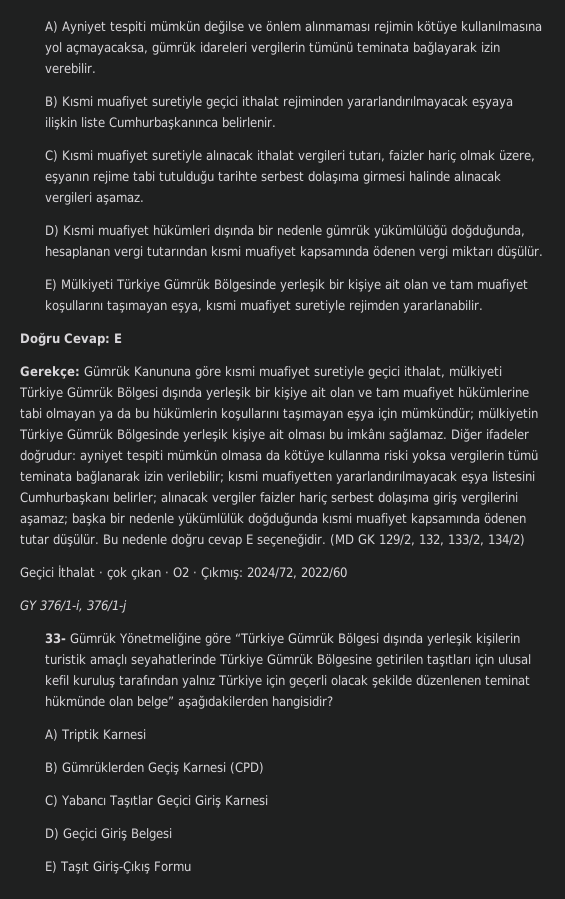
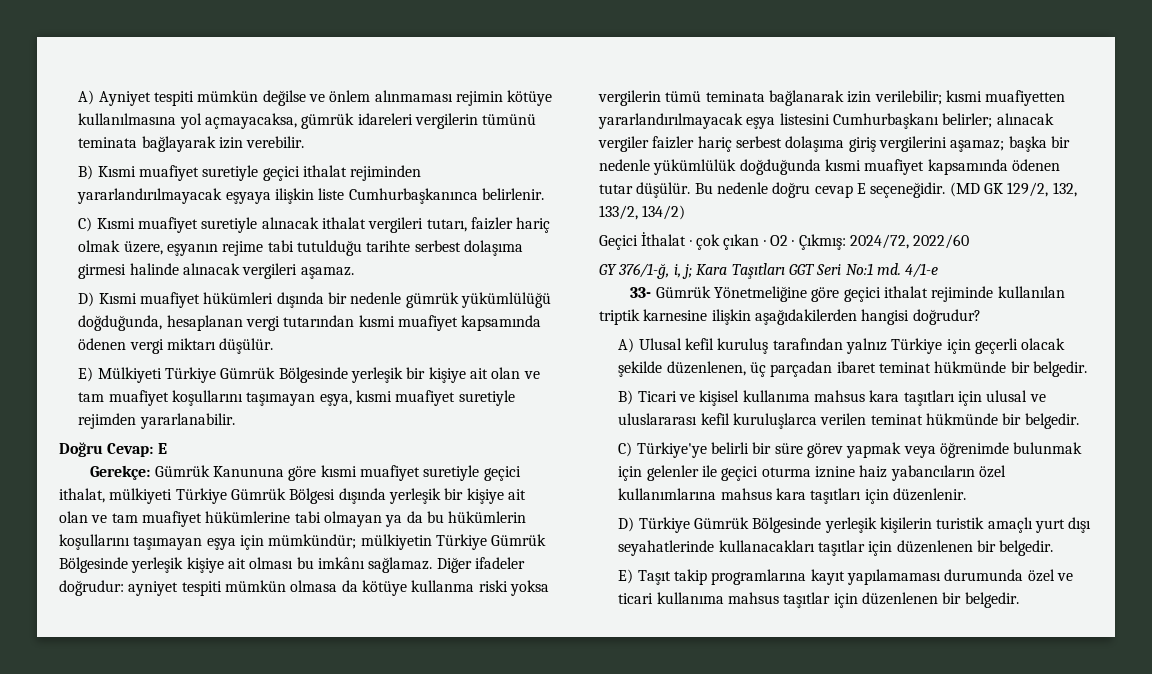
- GY 376/1-i, 376/1-j
- 33- Gümrük Yönetmeliğine göre “Türkiye Gümrük Bölgesi dışında yerleşik kişilerin turistik amaçlı seyahatlerinde Türkiye Gümrük Bölgesine getirilen taşıtları için ulusal kefil kuruluş tarafından yalnız Türkiye için geçerli olacak şekilde düzenlenen teminat hükmünde olan belge” aşağıdakilerden hangisidir?
- A) Triptik Karnesi
- B) Gümrüklerden Geçiş Karnesi (CPD)
- C) Yabancı Taşıtlar Geçici Giriş Karnesi
- D) Geçici Giriş Belgesi
- E) Taşıt Giriş-Çıkış Formu
+ GY 376/1-ğ, i, j; Kara Taşıtları GGT Seri No:1 md. 4/1-e
+ 33- Gümrük Yönetmeliğine göre geçici ithalat rejiminde kullanılan triptik karnesine ilişkin aşağıdakilerden hangisi doğrudur?
+ A) Ulusal kefil kuruluş tarafından yalnız Türkiye için geçerli olacak şekilde düzenlenen, üç parçadan ibaret teminat hükmünde bir belgedir.
+ B) Ticari ve kişisel kullanıma mahsus kara taşıtları için ulusal ve uluslararası kefil kuruluşlarca verilen teminat hükmünde bir belgedir.
+ C) Türkiye'ye belirli bir süre görev yapmak veya öğrenimde bulunmak için gelenler ile geçici oturma iznine haiz yabancıların özel kullanımlarına mahsus kara taşıtları için düzenlenir.
+ D) Türkiye Gümrük Bölgesinde yerleşik kişilerin turistik amaçlı yurt dışı seyahatlerinde kullanacakları taşıtlar için düzenlenen bir belgedir.
+ E) Taşıt takip programlarına kayıt yapılamaması durumunda özel ve ticari kullanıma mahsus taşıtlar için düzenlenen bir belgedir.

